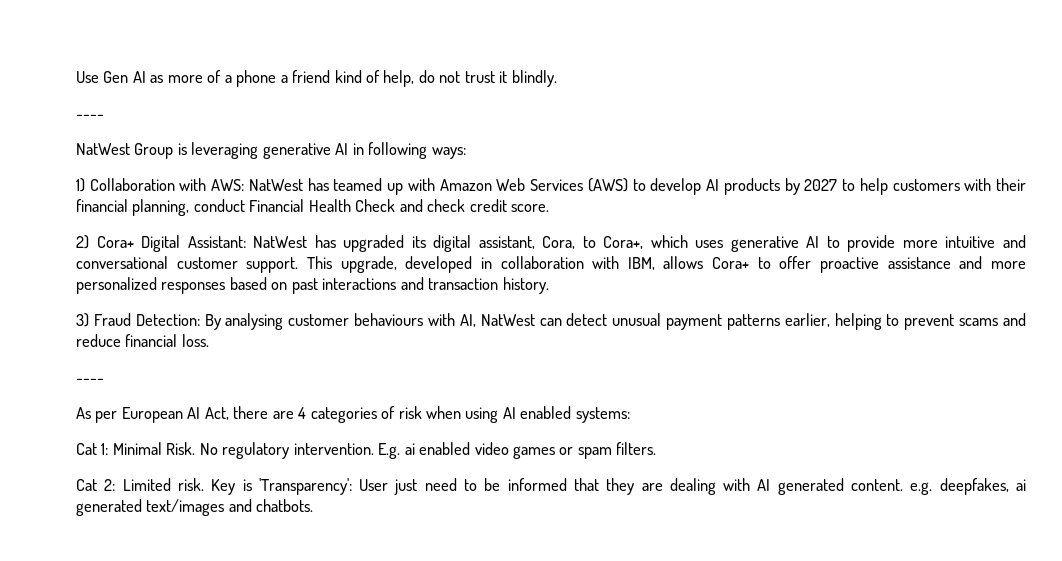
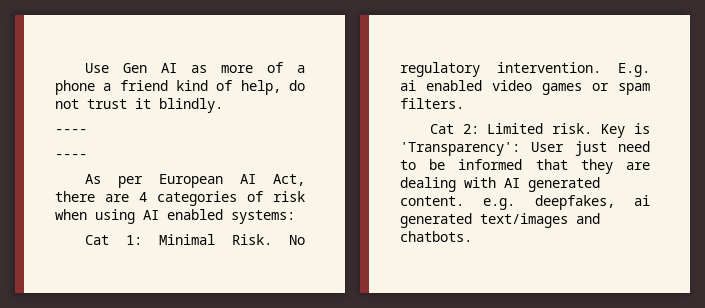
- NatWest Group is leveraging generative AI in following ways:
- 1) Collaboration with AWS: NatWest has teamed up with Amazon Web Services (AWS) to develop AI products by 2027 to help customers with their financial planning, conduct Financial Health Check and check credit score.
- 2) Cora+ Digital Assistant: NatWest has upgraded its digital assistant, Cora, to Cora+, which uses generative AI to provide more intuitive and conversational customer support. This upgrade, developed in collaboration with IBM, allows Cora+ to offer proactive assistance and more personalized responses based on past interactions and transaction history.
- 3) Fraud Detection: By analysing customer behaviours with AI, NatWest can detect unusual payment patterns earlier, helping to prevent scams and reduce financial loss.

